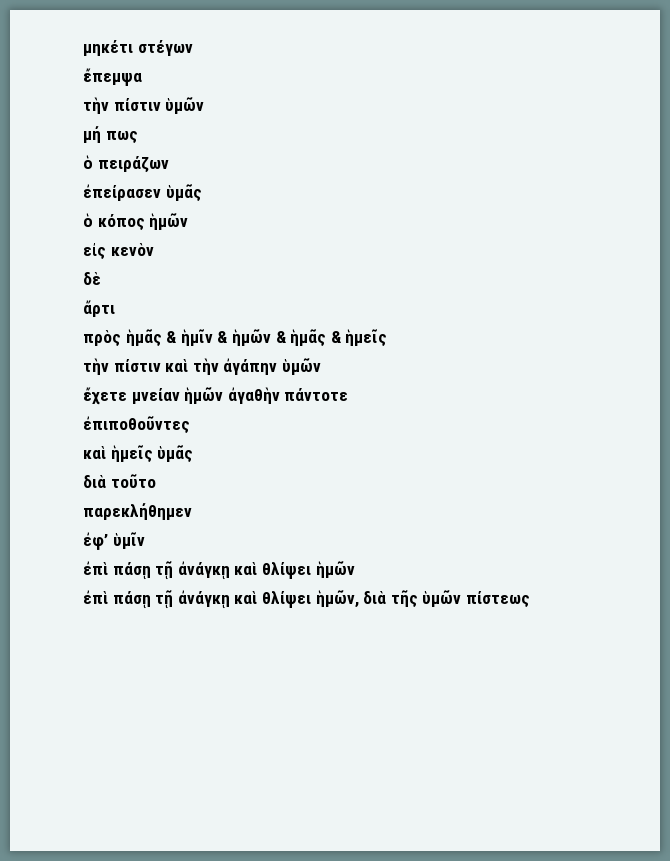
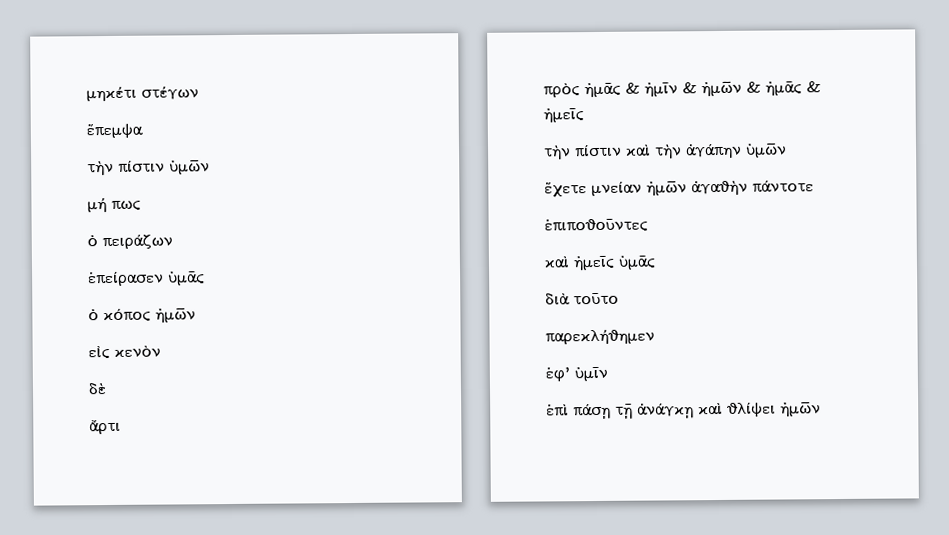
- ἐπὶ πάσῃ τῇ ἀνάγκῃ καὶ θλίψει ἡμῶν, διὰ τῆς ὑμῶν πίστεως

